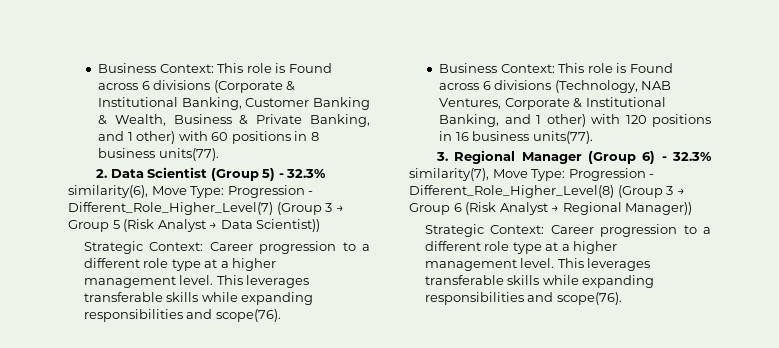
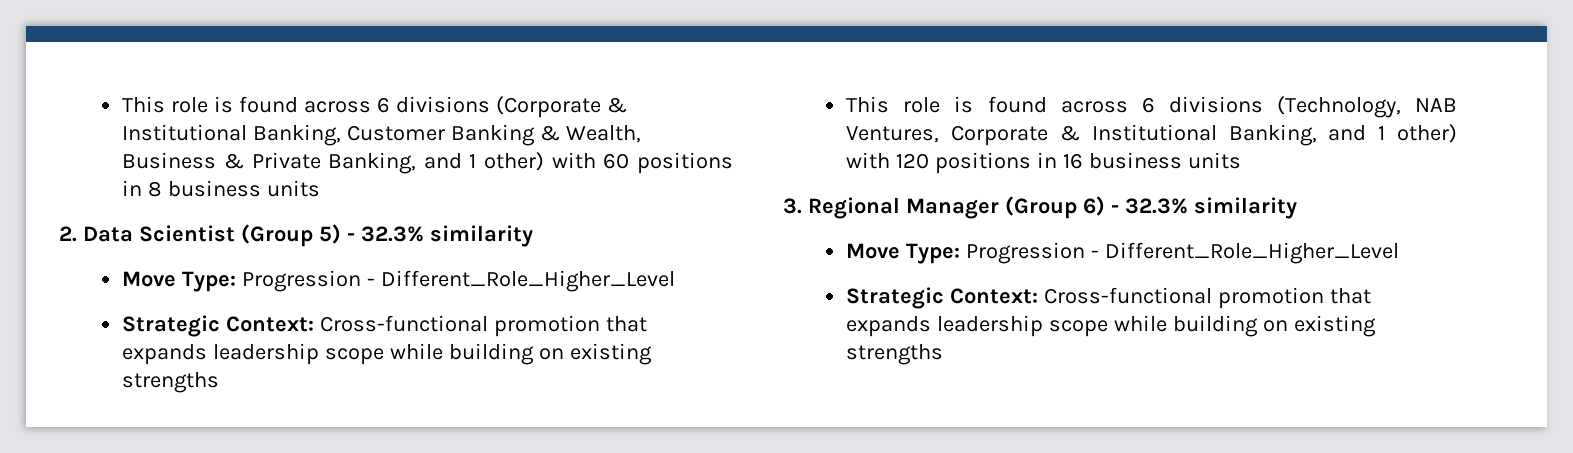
- Business Context: This role is Found across 6 divisions (Corporate & Institutional Banking, Customer Banking & Wealth, Business & Private Banking, and 1 other) with 60 positions in 8 business units(77).
+ This role is found across 6 divisions (Corporate & Institutional Banking, Customer Banking & Wealth, Business & Private Banking, and 1 other) with 60 positions in 8 business units
- 2. Data Scientist (Group 5) - 32.3% similarity(6), Move Type: Progression - Different_Role_Higher_Level(7) (Group 3 → Group 5 (Risk Analyst → Data Scientist))
- Strategic Context: Career progression to a different role type at a higher management level. This leverages transferable skills while expanding responsibilities and scope(76).
- Business Context: This role is Found across 6 divisions (Technology, NAB Ventures, Corporate & Institutional Banking, and 1 other) with 120 positions in 16 business units(77).
+ 2. Data Scientist (Group 5) - 32.3% similarity
+ Move Type: Progression - Different_Role_Higher_Level
+ Strategic Context: Cross-functional promotion that expands leadership scope while building on existing strengths
+ This role is found across 6 divisions (Technology, NAB Ventures, Corporate & Institutional Banking, and 1 other) with 120 positions in 16 business units
- 3. Regional Manager (Group 6) - 32.3% similarity(7), Move Type: Progression - Different_Role_Higher_Level(8) (Group 3 → Group 6 (Risk Analyst → Regional Manager))
- Strategic Context: Career progression to a different role type at a higher management level. This leverages transferable skills while expanding responsibilities and scope(76).
+ 3. Regional Manager (Group 6) - 32.3% similarity
+ Move Type: Progression - Different_Role_Higher_Level
+ Strategic Context: Cross-functional promotion that expands leadership scope while building on existing strengths

